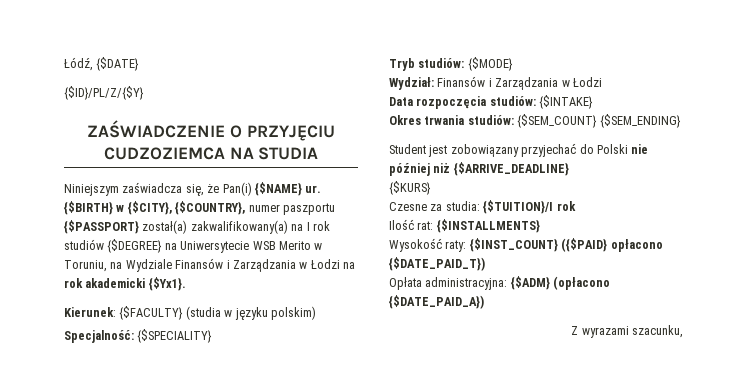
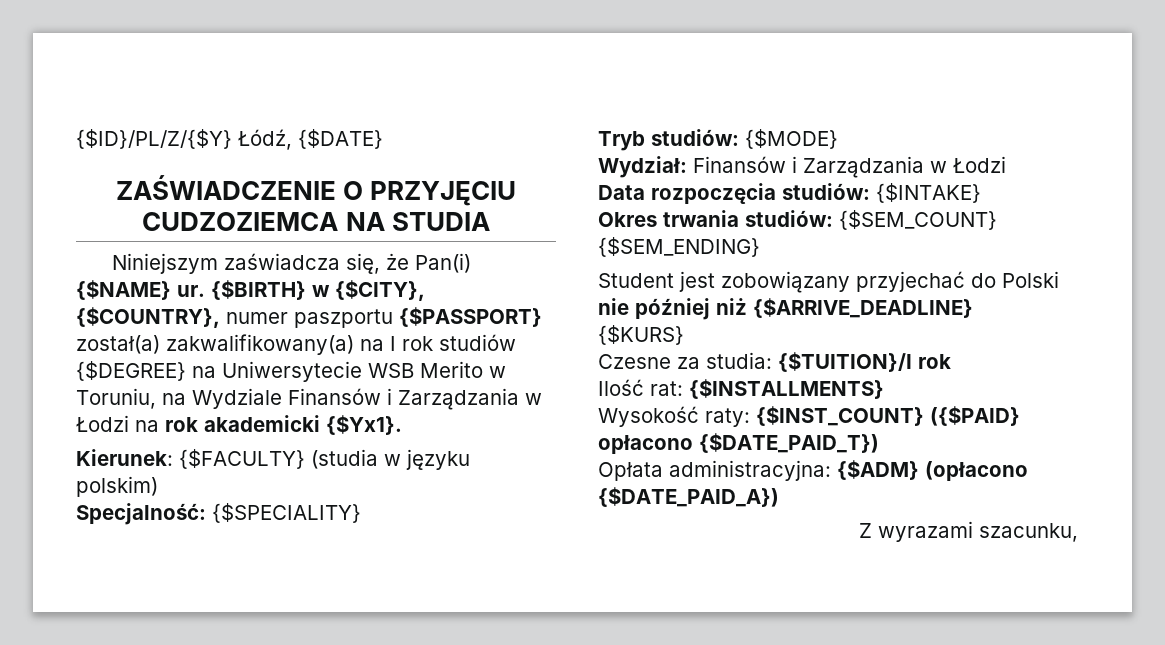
- Łódź, {$DATE}
+ {$ID}/PL/Z/{$Y} Łódź, {$DATE}
- {$ID}/PL/Z/{$Y}

